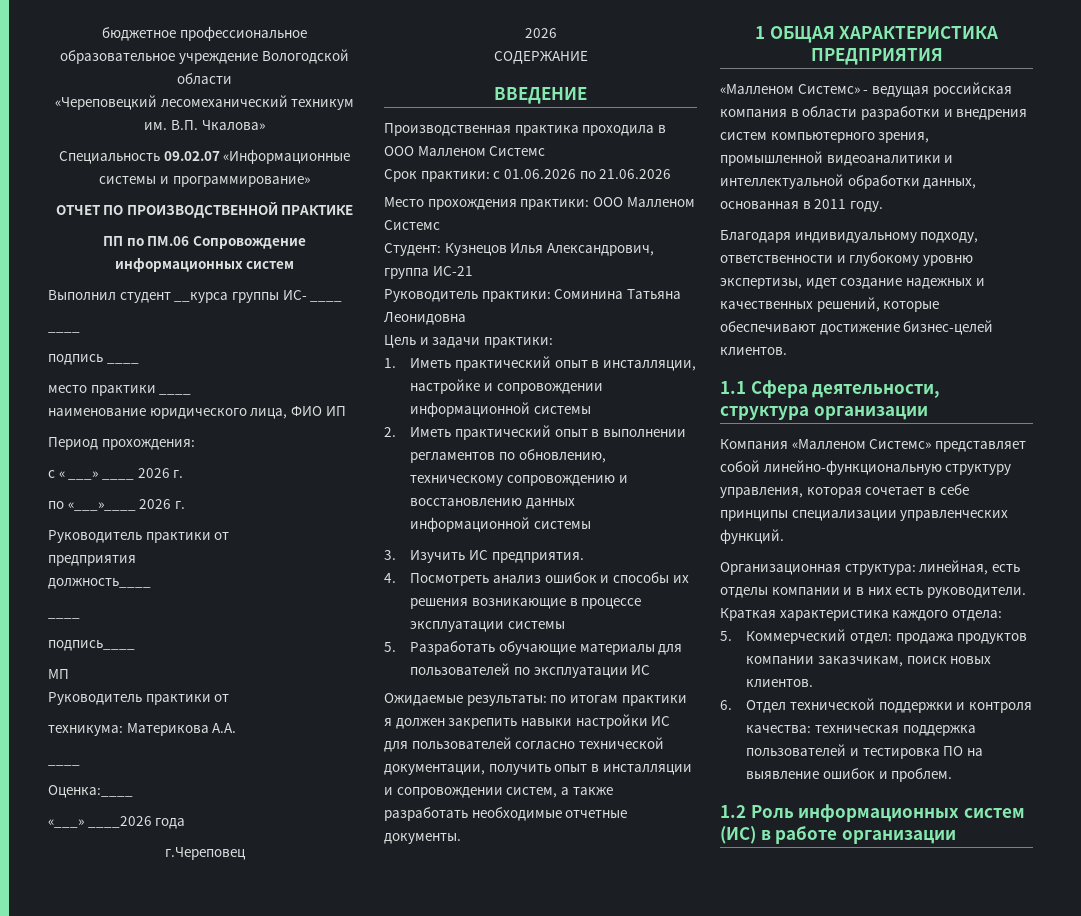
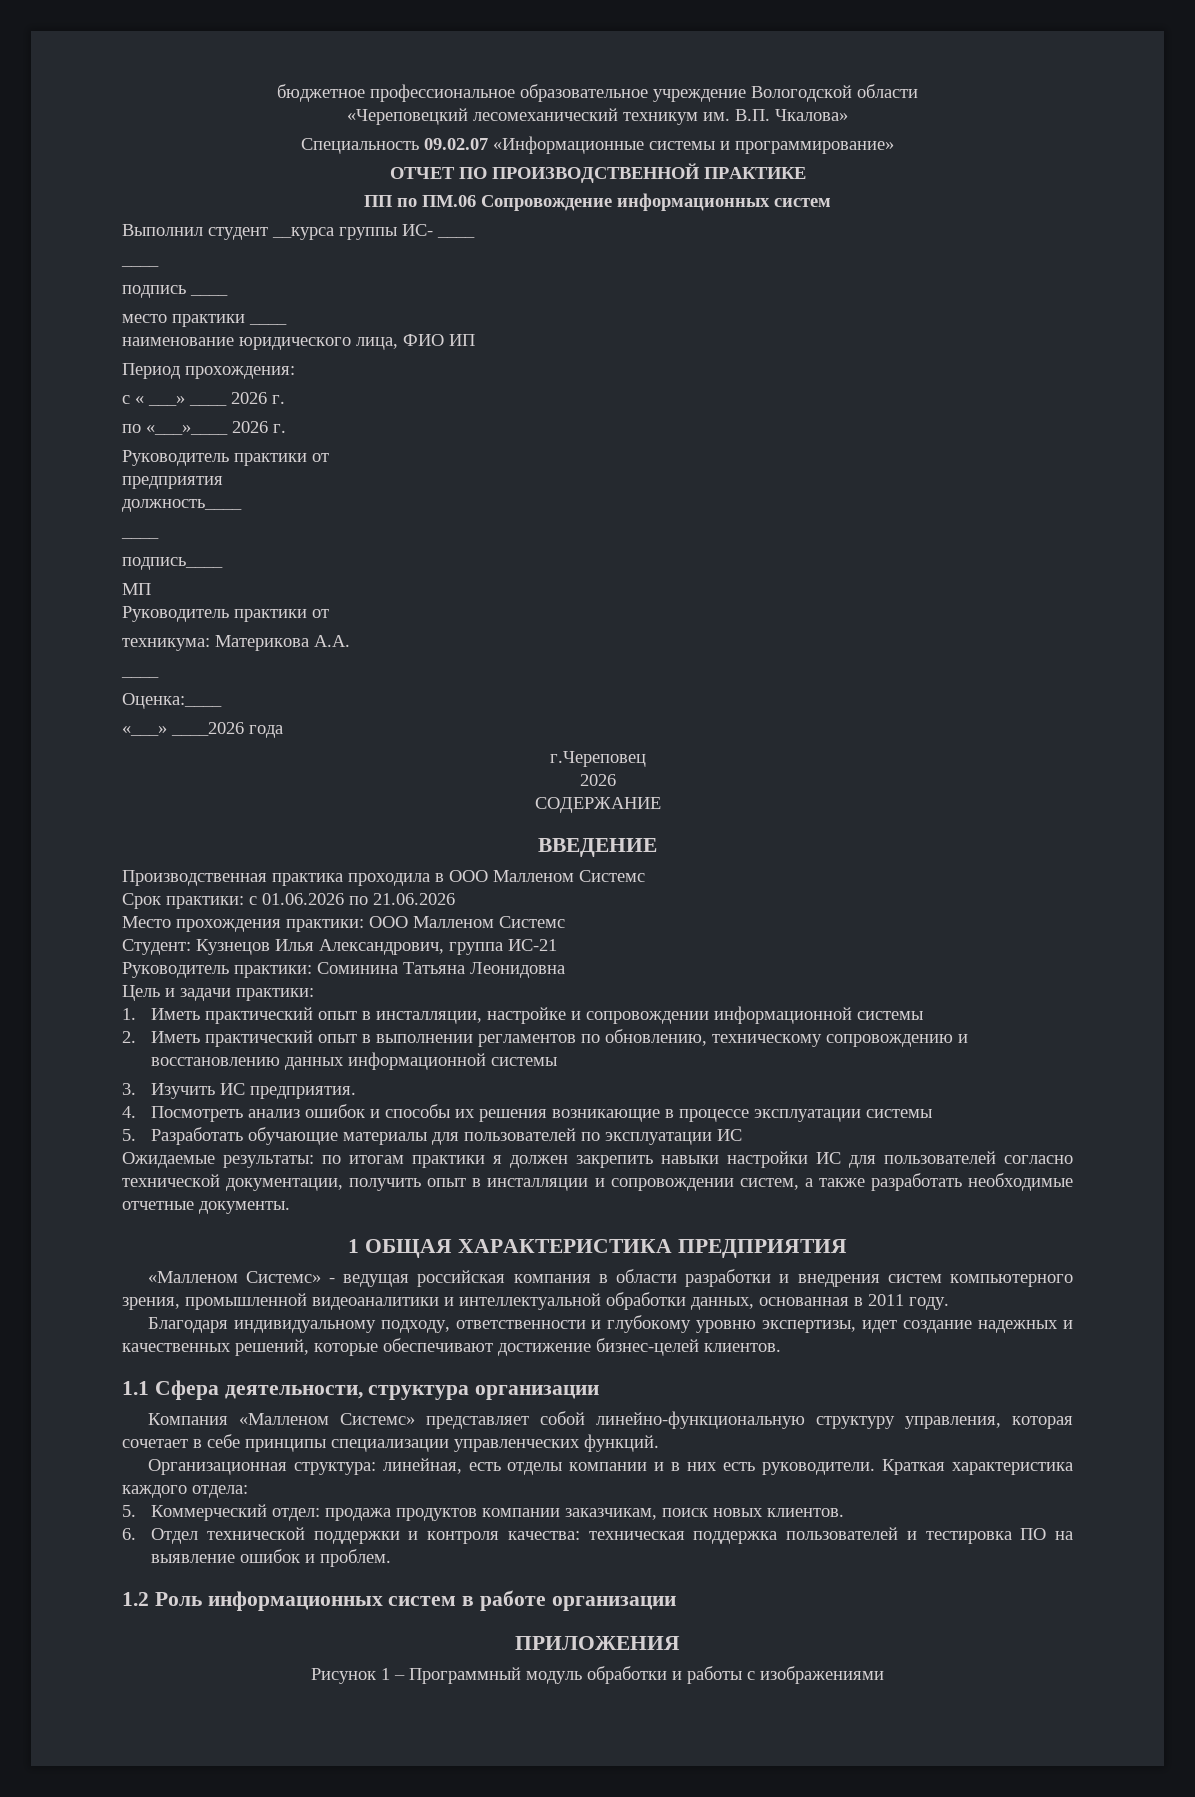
- 1.2 Роль информационных систем (ИС) в работе организации
+ 1.2 Роль информационных систем в работе организации
+ ПРИЛОЖЕНИЯ
+ Рисунок 1 – Программный модуль обработки и работы с изображениями

